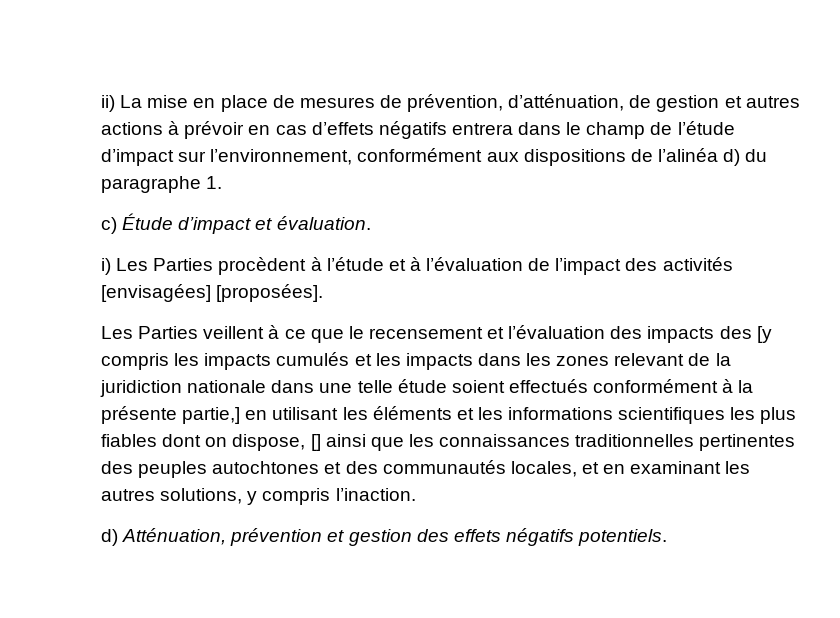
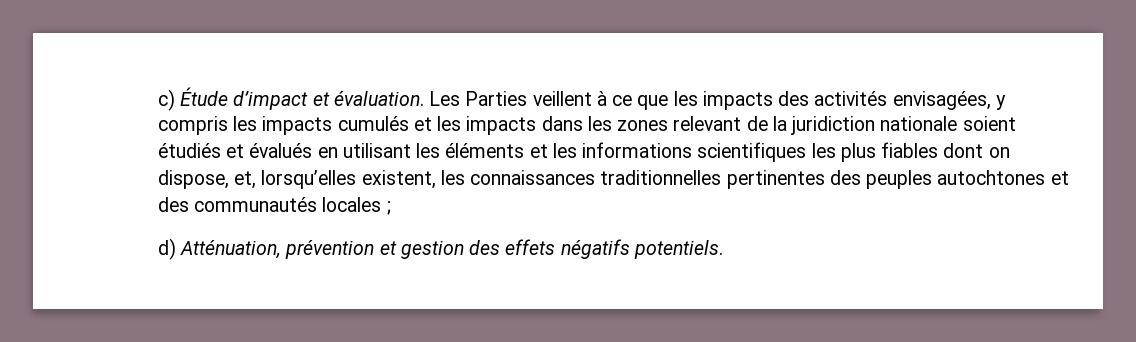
- ii) La mise en place de mesures de prévention, d’atténuation, de gestion et autres actions à prévoir en cas d’effets négatifs entrera dans le champ de l’étude d’impact sur l’environnement, conformément aux dispositions de l’alinéa d) du paragraphe 1.
- c) Étude d’impact et évaluation.
- i) Les Parties procèdent à l’étude et à l’évaluation de l’impact des activités [envisagées] [proposées].
- Les Parties veillent à ce que le recensement et l’évaluation des impacts des [y compris les impacts cumulés et les impacts dans les zones relevant de la juridiction nationale dans une telle étude soient effectués conformément à la présente partie,] en utilisant les éléments et les informations scientifiques les plus fiables dont on dispose, [] ainsi que les connaissances traditionnelles pertinentes des peuples autochtones et des communautés locales, et en examinant les autres solutions, y compris l’inaction.
+ c) Étude d’impact et évaluation. Les Parties veillent à ce que les impacts des activités envisagées, y compris les impacts cumulés et les impacts dans les zones relevant de la juridiction nationale soient étudiés et évalués en utilisant les éléments et les informations scientifiques les plus fiables dont on dispose, et, lorsqu’elles existent, les connaissances traditionnelles pertinentes des peuples autochtones et des communautés locales ;

